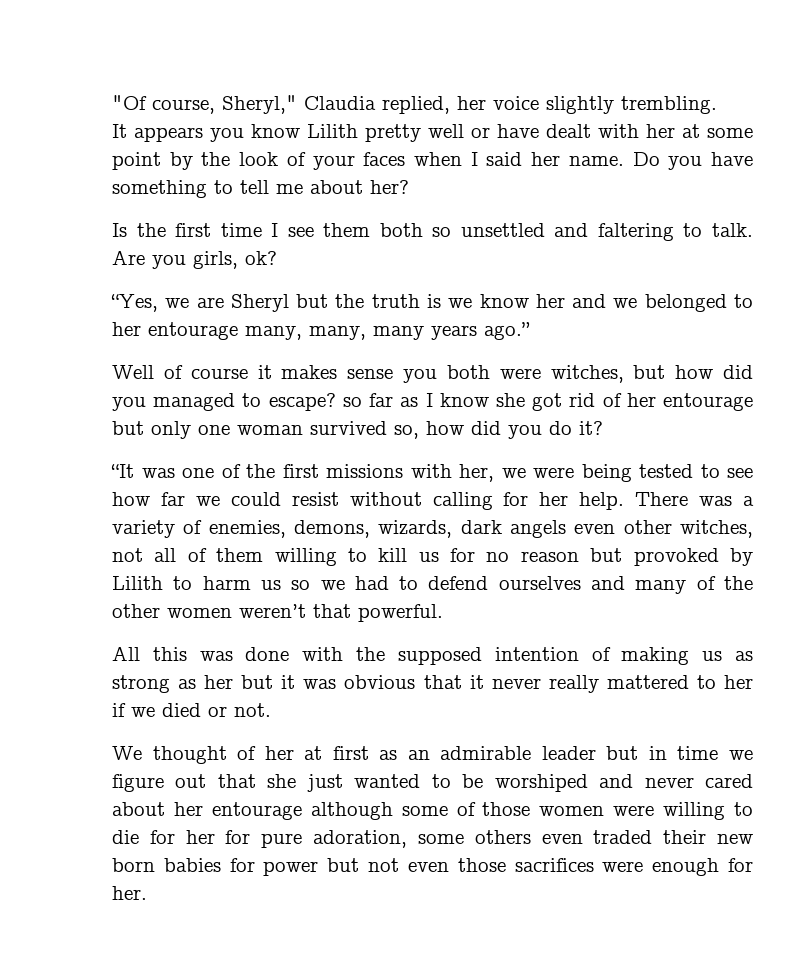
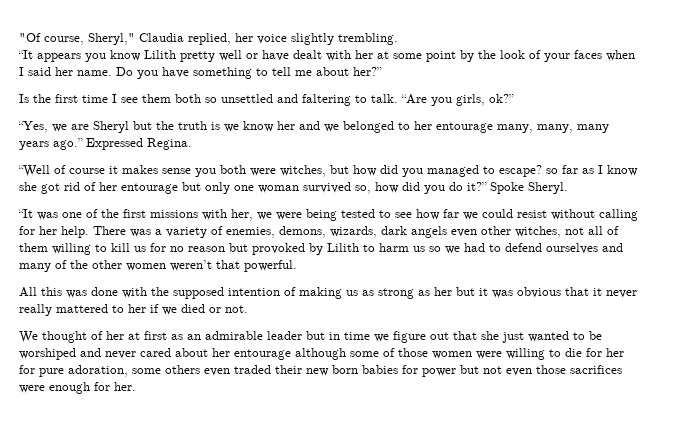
- It appears you know Lilith pretty well or have dealt with her at some point by the look of your faces when I said her name.
+ “It appears you know Lilith pretty well or have dealt with her at some point by the look of your faces when I said her name.
- Do you have something to tell me about her?
+ Do you have something to tell me about her?”
- Are you girls, ok?
+ “Are you girls, ok?”
- “Yes, we are Sheryl but the truth is we know her and we belonged to her entourage many, many, many years ago.”
- Well of course it makes sense you both were witches, but how did you managed to escape? so far as I know she got rid of her entourage but only one woman survived so, how did you do it?
+ “Yes, we are Sheryl but the truth is we know her and we belonged to her entourage many, many, many years ago.” Expressed Regina.
+ “Well of course it makes sense you both were witches, but how did you managed to escape? so far as I know she got rid of her entourage but only one woman survived so, how did you do it?” Spoke Sheryl.

